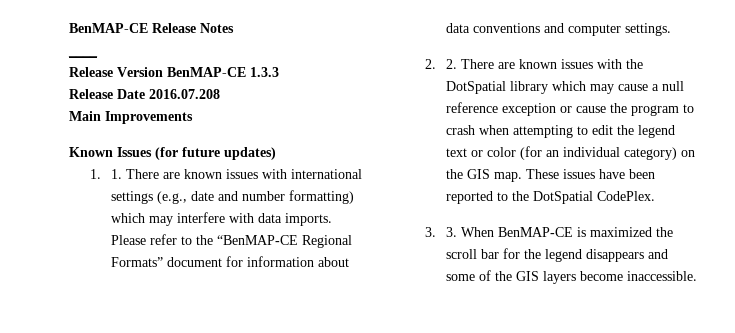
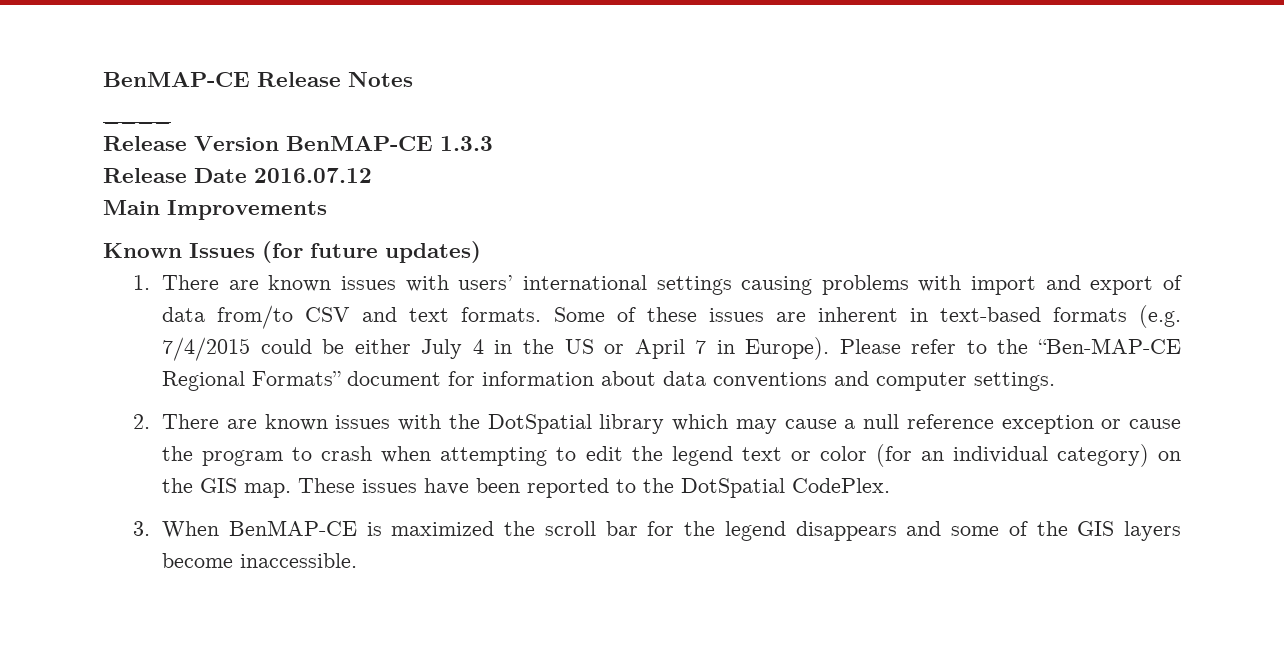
- Release Date 2016.07.208
+ Release Date 2016.07.12
- 1. 1. There are known issues with international settings (e.g., date and number formatting) which may interfere with data imports.
+ 1. There are known issues with users’ international settings causing problems with import and export of data from/to CSV and text formats. Some of these issues are inherent in text-based formats (e.g. 7/4/2015 could be either July 4 in the US or April 7 in Europe).
- Please refer to the “BenMAP-CE Regional Formats” document for information about data conventions and computer settings.
+ Please refer to the “Ben-MAP-CE Regional Formats” document for information about data conventions and computer settings.
- 2. 2. There are known issues with the DotSpatial library which may cause a null reference exception or cause the program to crash when attempting to edit the legend text or color (for an individual category) on the GIS map.
+ 2. There are known issues with the DotSpatial library which may cause a null reference exception or cause the program to crash when attempting to edit the legend text or color (for an individual category) on the GIS map.
- 3. 3. When BenMAP-CE is maximized the scroll bar for the legend disappears and some of the GIS layers become inaccessible.
+ 3. When BenMAP-CE is maximized the scroll bar for the legend disappears and some of the GIS layers become inaccessible.

